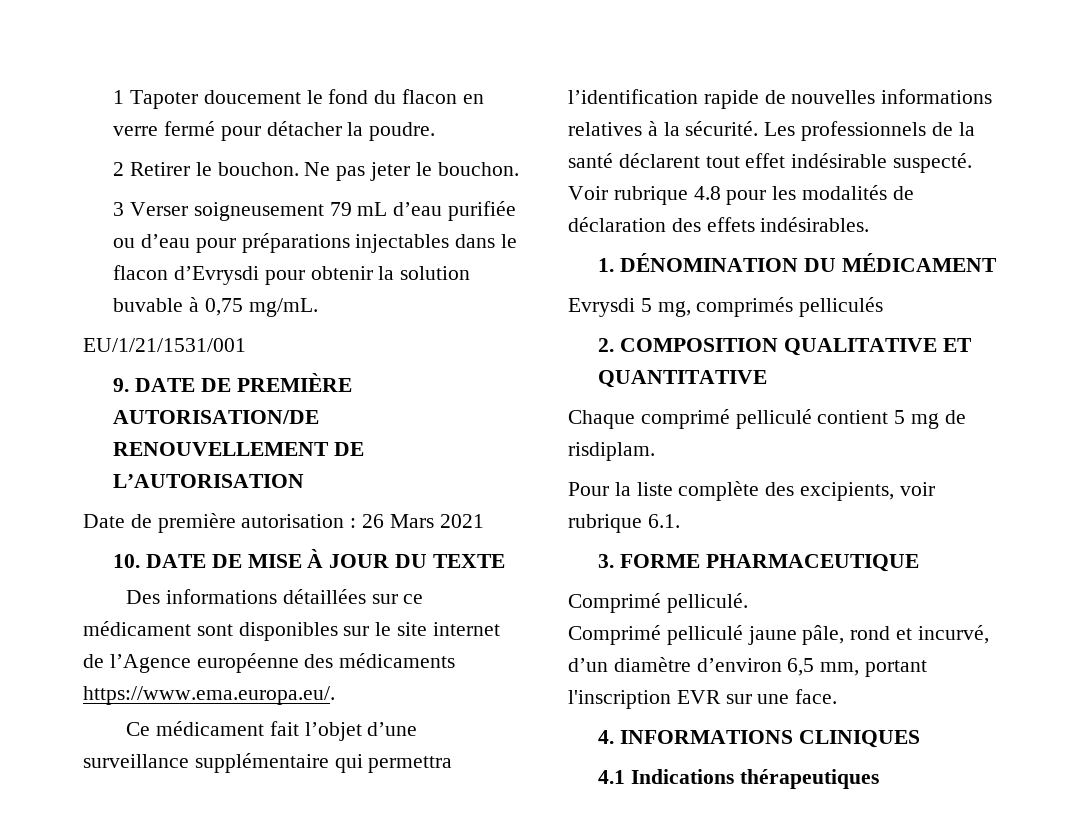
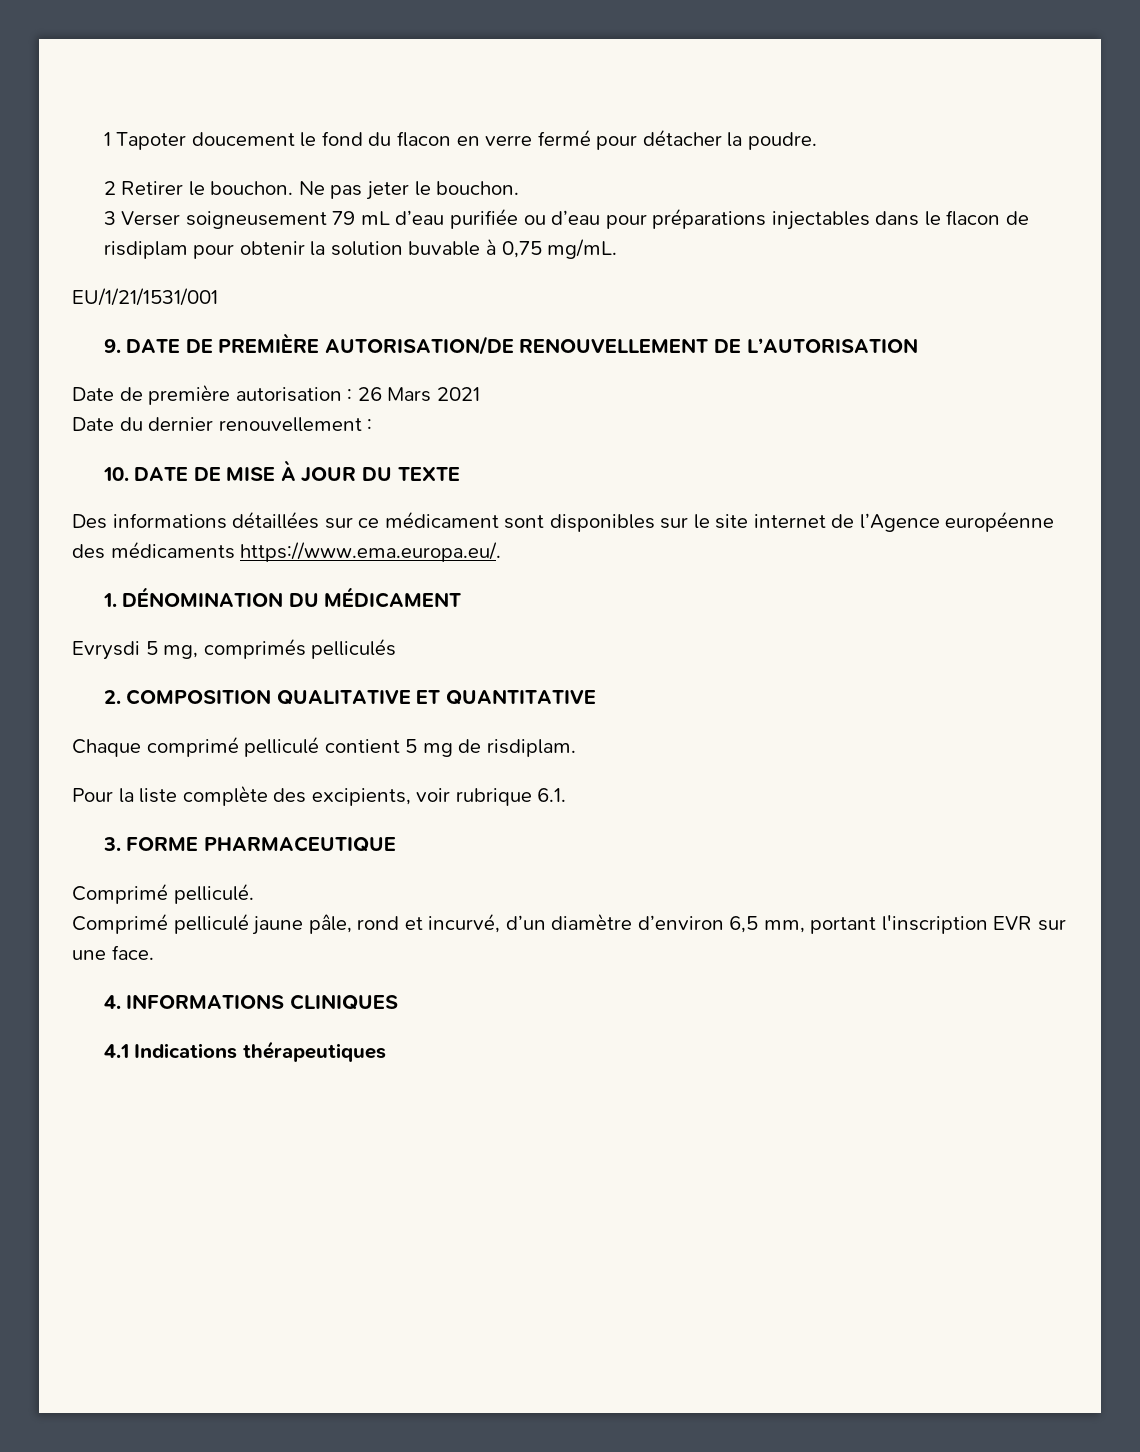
- 3 Verser soigneusement 79 mL d’eau purifiée ou d’eau pour préparations injectables dans le flacon d’Evrysdi pour obtenir la solution buvable à 0,75 mg/mL.
+ 3 Verser soigneusement 79 mL d’eau purifiée ou d’eau pour préparations injectables dans le flacon de risdiplam pour obtenir la solution buvable à 0,75 mg/mL.
+ Date du dernier renouvellement :
- Ce médicament fait l’objet d’une surveillance supplémentaire qui permettra l’identification rapide de nouvelles informations relatives à la sécurité. Les professionnels de la santé déclarent tout effet indésirable suspecté. Voir rubrique 4.8 pour les modalités de déclaration des effets indésirables.

